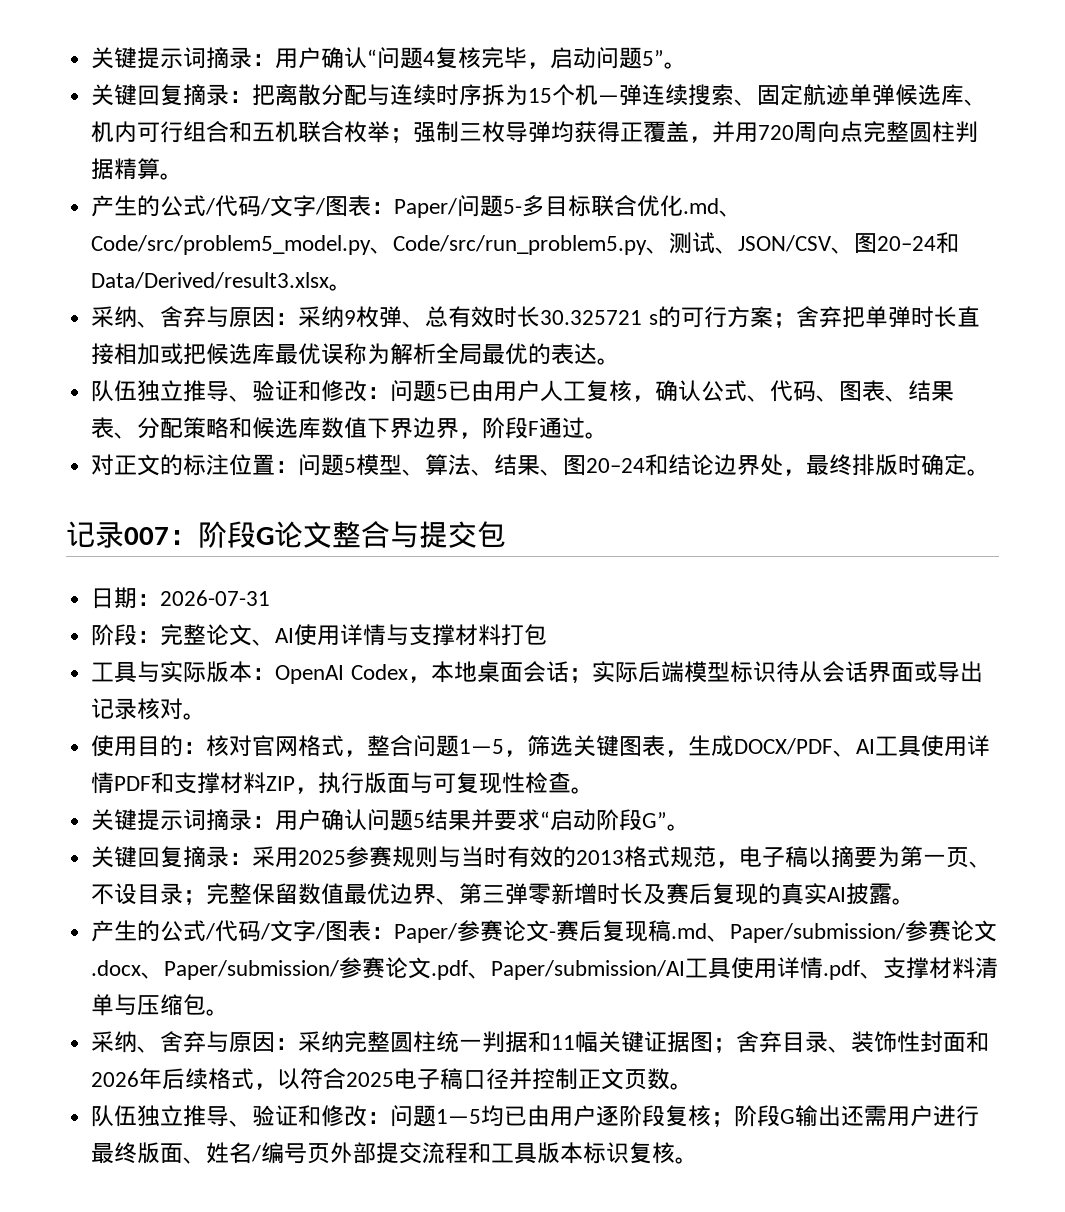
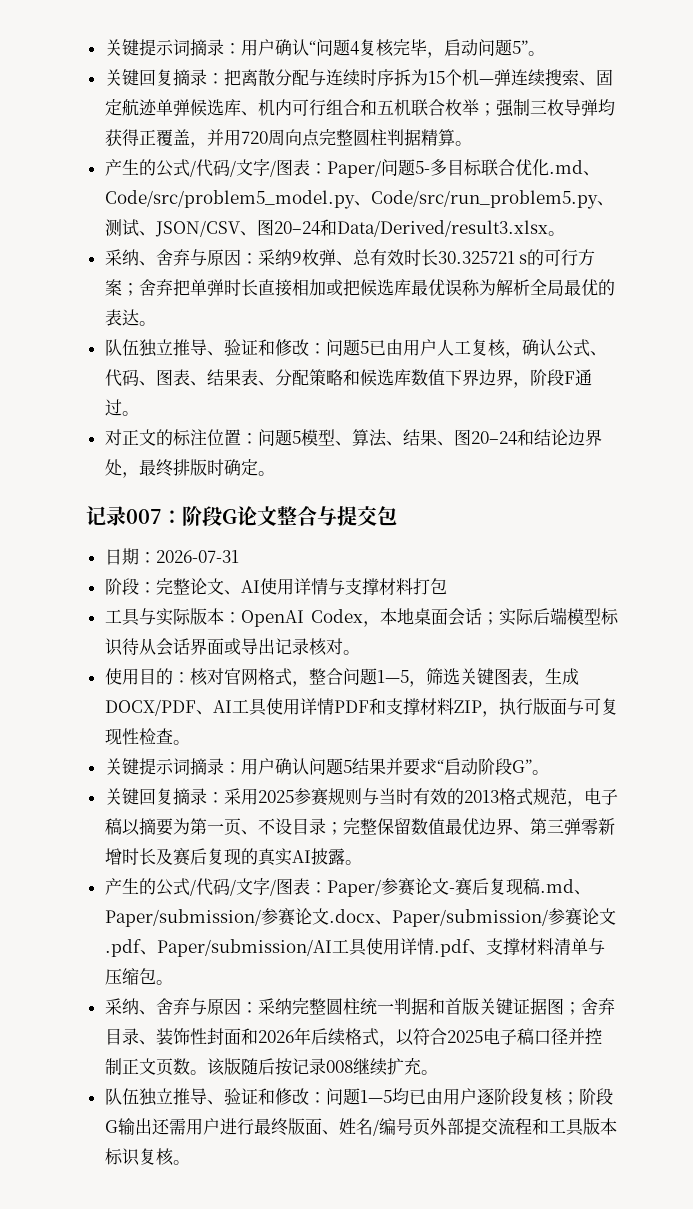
- 采纳、舍弃与原因：采纳完整圆柱统一判据和11幅关键证据图；舍弃目录、装饰性封面和2026年后续格式，以符合2025电子稿口径并控制正文页数。
+ 采纳、舍弃与原因：采纳完整圆柱统一判据和首版关键证据图；舍弃目录、装饰性封面和2026年后续格式，以符合2025电子稿口径并控制正文页数。该版随后按记录008继续扩充。

